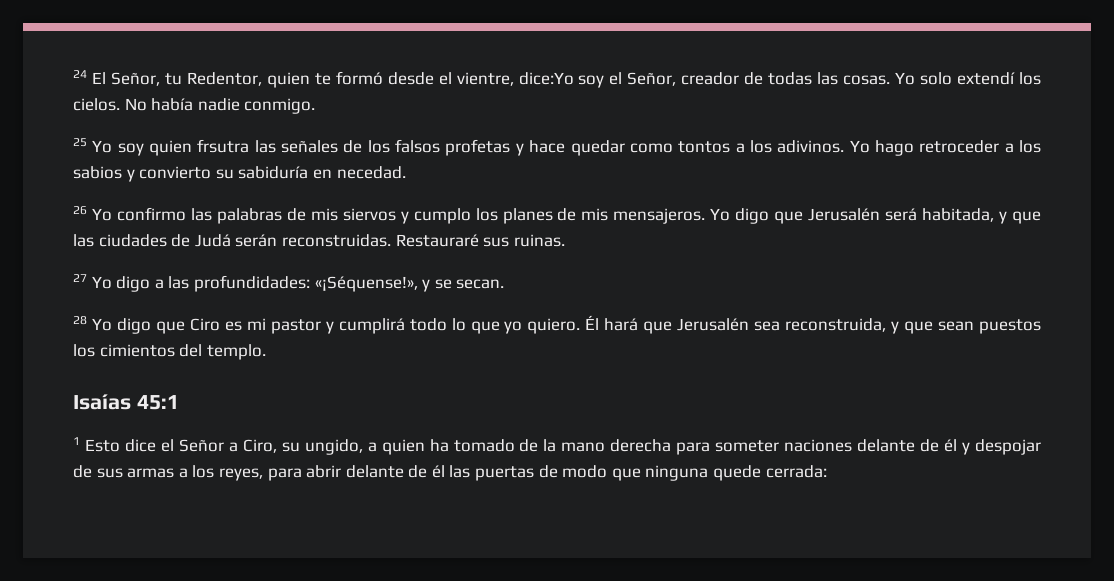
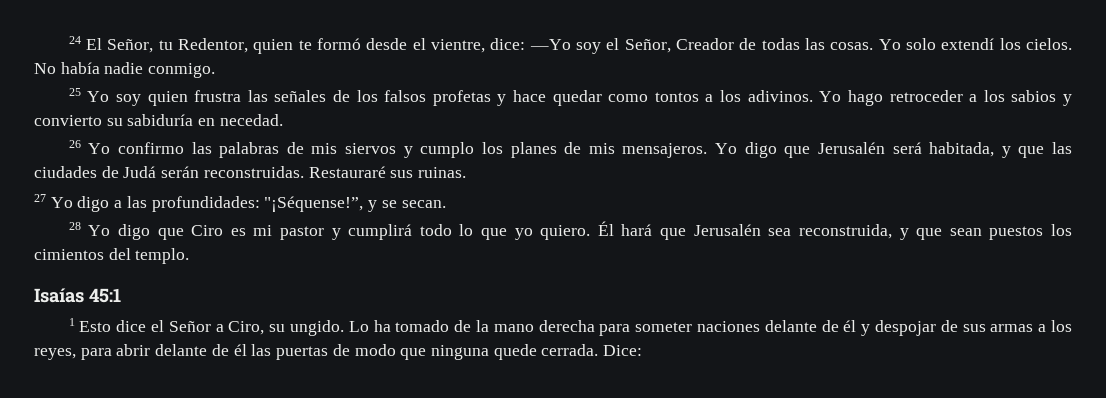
- 24 El Señor, tu Redentor, quien te formó desde el vientre, dice:Yo soy el Señor, creador de todas las cosas.
+ 24 El Señor, tu Redentor, quien te formó desde el vientre, dice: —Yo soy el Señor, Creador de todas las cosas.
- 25 Yo soy quien frsutra las señales de los falsos profetas y hace quedar como tontos a los adivinos.
+ 25 Yo soy quien frustra las señales de los falsos profetas y hace quedar como tontos a los adivinos.
- 27 Yo digo a las profundidades: «¡Séquense!», y se secan.
+ 27 Yo digo a las profundidades: "¡Séquense!”, y se secan.
- 1 Esto dice el Señor a Ciro, su ungido, a quien ha tomado de la mano derecha para someter naciones delante de él y despojar de sus armas a los reyes, para abrir delante de él las puertas de modo que ninguna quede cerrada:
+ 1 Esto dice el Señor a Ciro, su ungido. Lo ha tomado de la mano derecha para someter naciones delante de él y despojar de sus armas a los reyes, para abrir delante de él las puertas de modo que ninguna quede cerrada. Dice:

